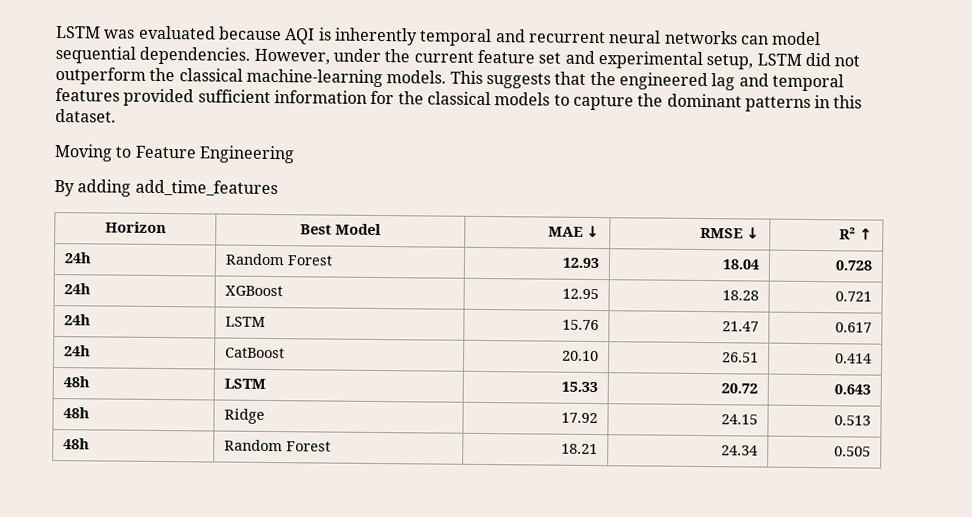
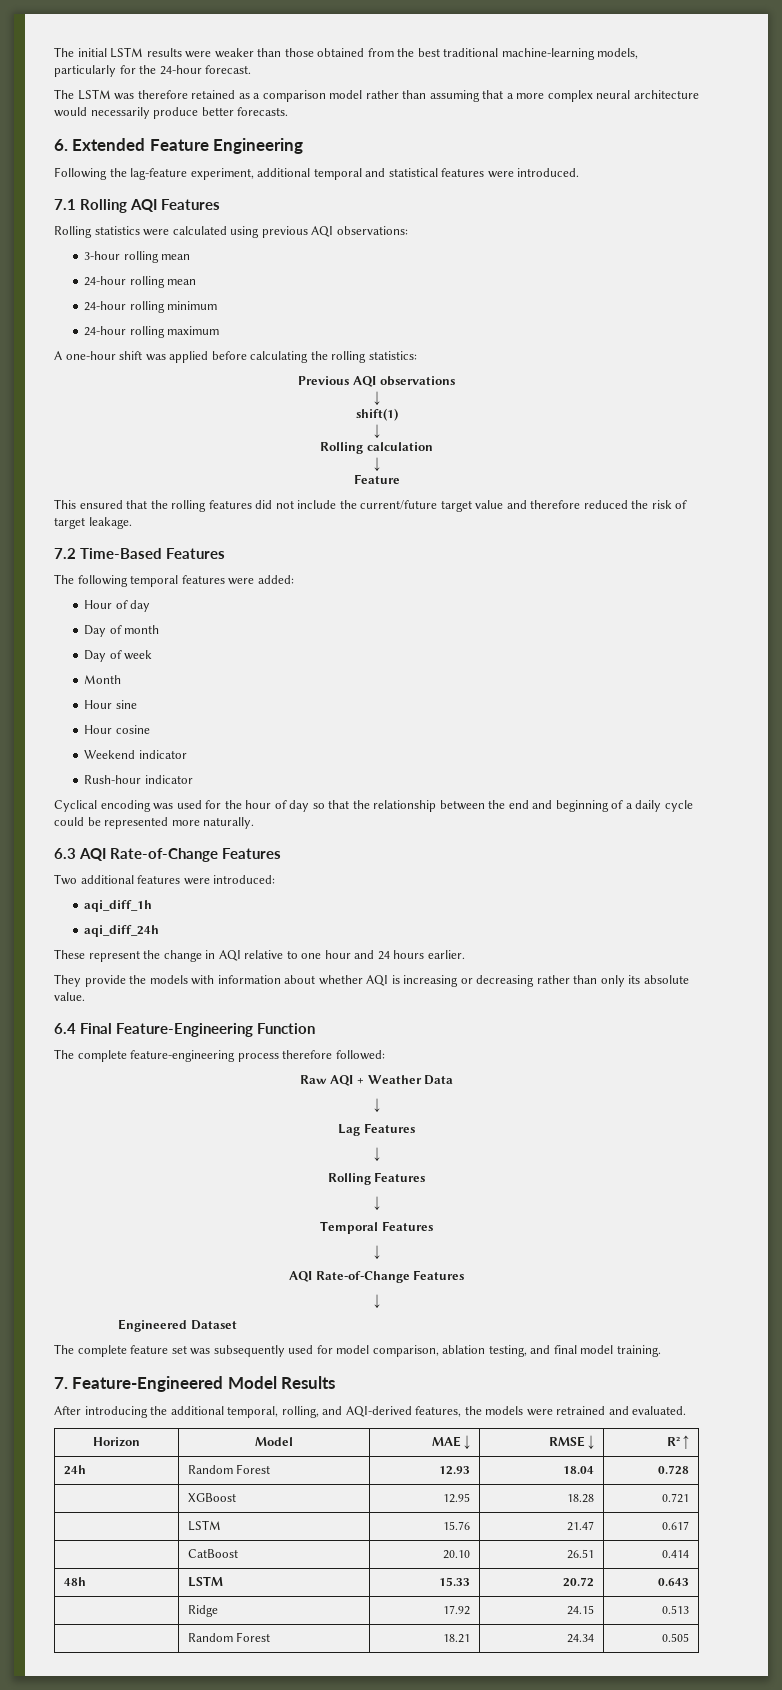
- LSTM was evaluated because AQI is inherently temporal and recurrent neural networks can model sequential dependencies. However, under the current feature set and experimental setup, LSTM did not outperform the classical machine-learning models. This suggests that the engineered lag and temporal features provided sufficient information for the classical models to capture the dominant patterns in this dataset.
- Moving to Feature Engineering
- By adding add_time_features
+ The initial LSTM results were weaker than those obtained from the best traditional machine-learning models, particularly for the 24-hour forecast.
+ The LSTM was therefore retained as a comparison model rather than assuming that a more complex neural architecture would necessarily produce better forecasts.
+ 6. Extended Feature Engineering
+ Following the lag-feature experiment, additional temporal and statistical features were introduced.
+ 7.1 Rolling AQI Features
+ Rolling statistics were calculated using previous AQI observations:
+ 3-hour rolling mean
+ 24-hour rolling mean
+ 24-hour rolling minimum
+ 24-hour rolling maximum
+ A one-hour shift was applied before calculating the rolling statistics:
+ Previous AQI observations
+ ↓
+ shift(1)
+ ↓
+ Rolling calculation
+ ↓
+ Feature
+ This ensured that the rolling features did not include the current/future target value and therefore reduced the risk of target leakage.
+ 7.2 Time-Based Features
+ The following temporal features were added:
+ Hour of day
+ Day of month
+ Day of week
+ Month
+ Hour sine
+ Hour cosine
+ Weekend indicator
+ Rush-hour indicator
+ Cyclical encoding was used for the hour of day so that the relationship between the end and beginning of a daily cycle could be represented more naturally.
+ 6.3 AQI Rate-of-Change Features
+ Two additional features were introduced:
+ aqi_diff_1h
+ aqi_diff_24h
+ These represent the change in AQI relative to one hour and 24 hours earlier.
+ They provide the models with information about whether AQI is increasing or decreasing rather than only its absolute value.
+ 6.4 Final Feature-Engineering Function
+ The complete feature-engineering process therefore followed:
+ Raw AQI + Weather Data
+ ↓
+ Lag Features
+ ↓
+ Rolling Features
+ ↓
+ Temporal Features
+ ↓
+ AQI Rate-of-Change Features
+ ↓
+ Engineered Dataset
+ The complete feature set was subsequently used for model comparison, ablation testing, and final model training.
+ 7. Feature-Engineered Model Results
+ After introducing the additional temporal, rolling, and AQI-derived features, the models were retrained and evaluated.
- Horizon | Best Model | MAE ↓ | RMSE ↓ | R² ↑
+ Horizon | Model | MAE ↓ | RMSE ↓ | R² ↑
- 24h | XGBoost | 12.95 | 18.28 | 0.721
+ | XGBoost | 12.95 | 18.28 | 0.721
- 24h | LSTM | 15.76 | 21.47 | 0.617
+ | LSTM | 15.76 | 21.47 | 0.617
- 24h | CatBoost | 20.10 | 26.51 | 0.414
+ | CatBoost | 20.10 | 26.51 | 0.414
- 48h | Ridge | 17.92 | 24.15 | 0.513
+ | Ridge | 17.92 | 24.15 | 0.513
- 48h | Random Forest | 18.21 | 24.34 | 0.505
+ | Random Forest | 18.21 | 24.34 | 0.505

